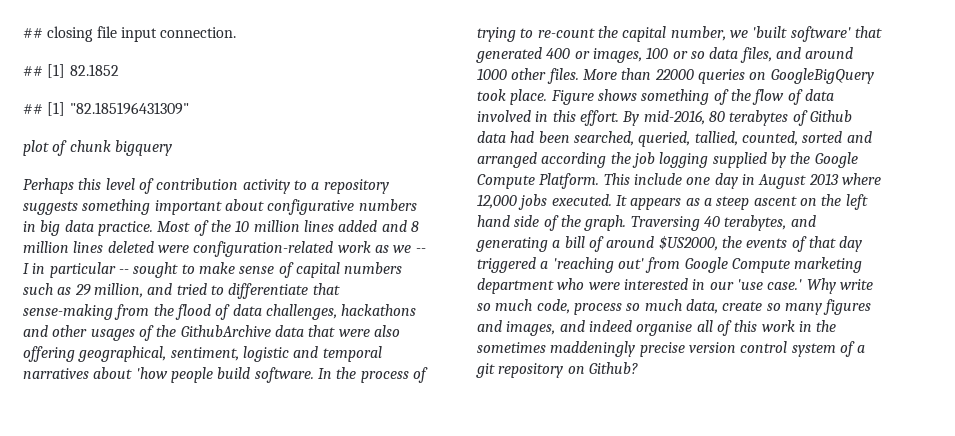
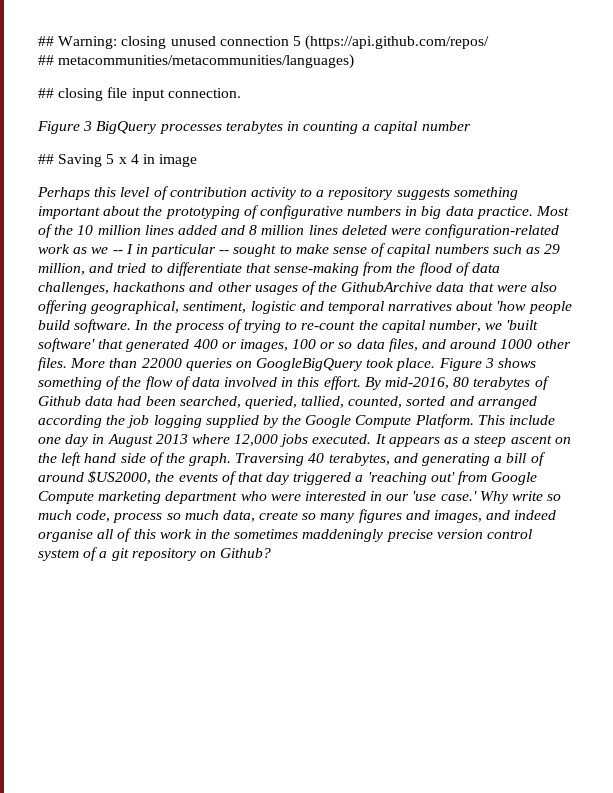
+ ## Warning: closing unused connection 5 (https://api.github.com/repos/
+ ## metacommunities/metacommunities/languages)
  ## closing file input connection.
- ## [1] 82.1852
- ## [1] "82.185196431309"
- plot of chunk bigquery
+ Figure 3 BigQuery processes terabytes in counting a capital number
+ ## Saving 5 x 4 in image
- Perhaps this level of contribution activity to a repository suggests something important about configurative numbers in big data practice.
+ Perhaps this level of contribution activity to a repository suggests something important about the prototyping of configurative numbers in big data practice.
- Figure shows something of the flow of data involved in this effort.
+ Figure 3 shows something of the flow of data involved in this effort.

